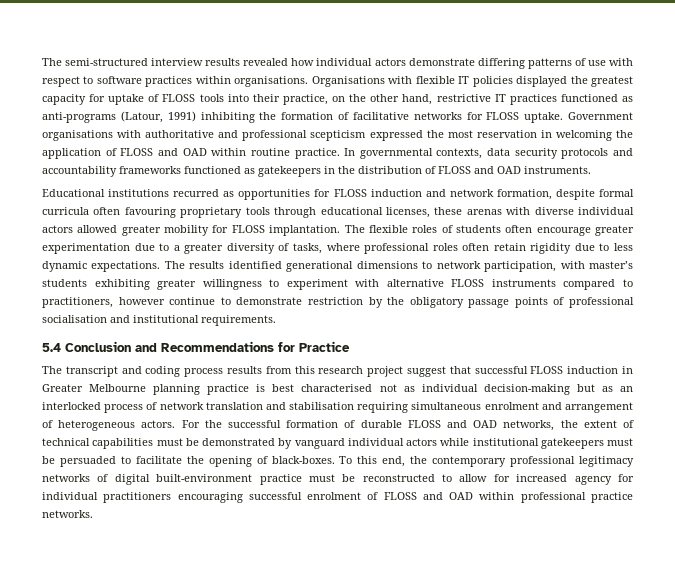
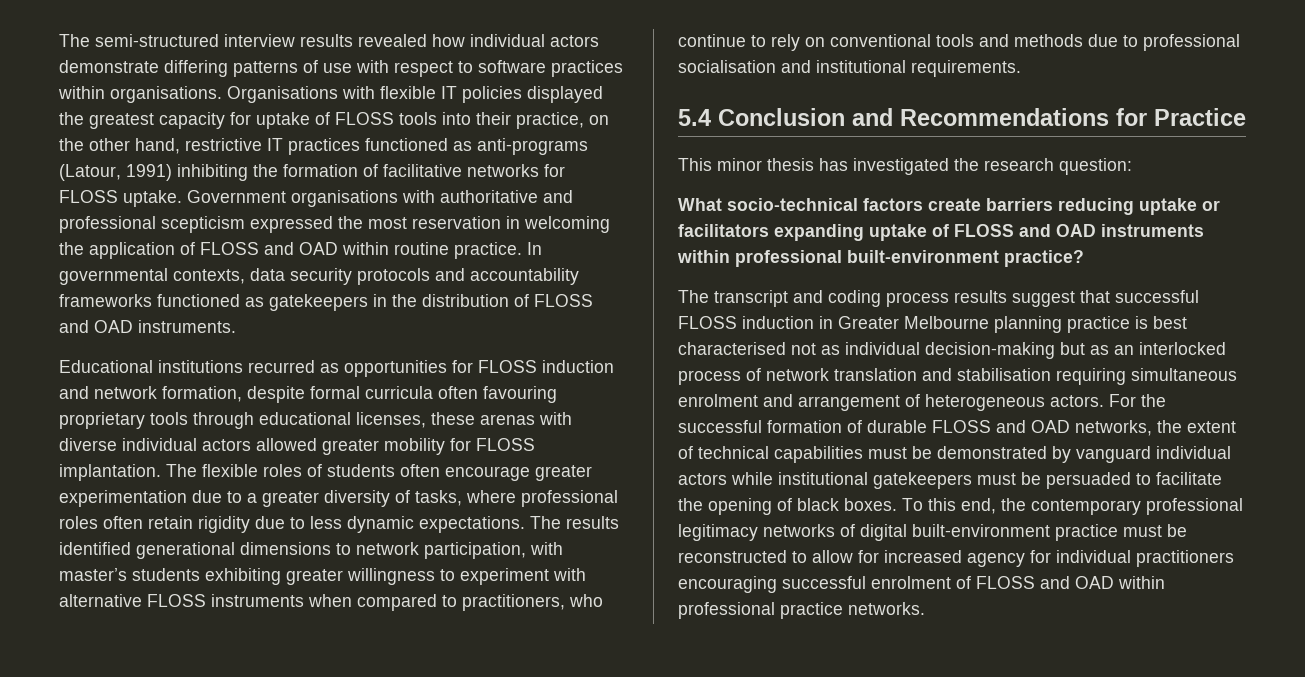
- The results identified generational dimensions to network participation, with master’s students exhibiting greater willingness to experiment with alternative FLOSS instruments compared to practitioners, however continue to demonstrate restriction by the obligatory passage points of professional socialisation and institutional requirements.
+ The results identified generational dimensions to network participation, with master’s students exhibiting greater willingness to experiment with alternative FLOSS instruments when compared to practitioners, who continue to rely on conventional tools and methods due to professional socialisation and institutional requirements.
+ This minor thesis has investigated the research question:
+ What socio-technical factors create barriers reducing uptake or facilitators expanding uptake of FLOSS and OAD instruments within professional built-environment practice?
- The transcript and coding process results from this research project suggest that successful FLOSS induction in Greater Melbourne planning practice is best characterised not as individual decision-making but as an interlocked process of network translation and stabilisation requiring simultaneous enrolment and arrangement of heterogeneous actors.
+ The transcript and coding process results suggest that successful FLOSS induction in Greater Melbourne planning practice is best characterised not as individual decision-making but as an interlocked process of network translation and stabilisation requiring simultaneous enrolment and arrangement of heterogeneous actors.
- For the successful formation of durable FLOSS and OAD networks, the extent of technical capabilities must be demonstrated by vanguard individual actors while institutional gatekeepers must be persuaded to facilitate the opening of black-boxes.
+ For the successful formation of durable FLOSS and OAD networks, the extent of technical capabilities must be demonstrated by vanguard individual actors while institutional gatekeepers must be persuaded to facilitate the opening of black boxes.

